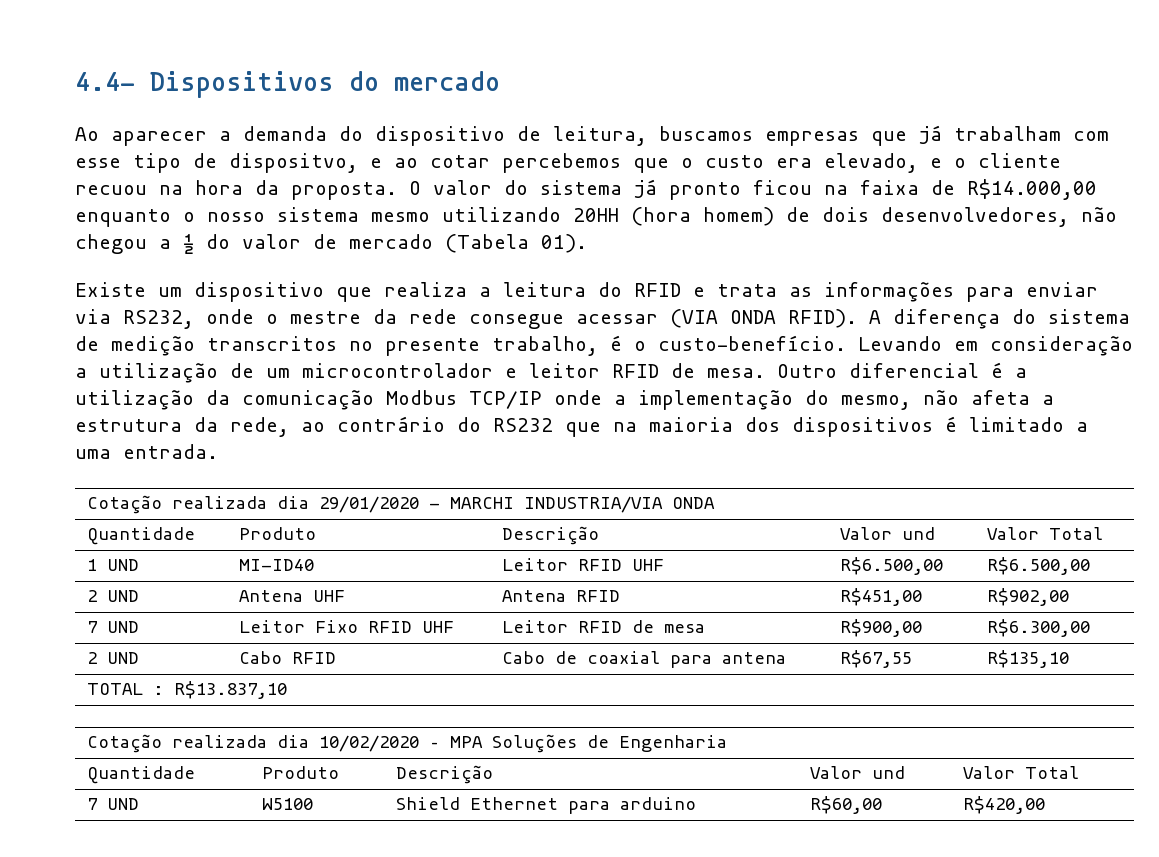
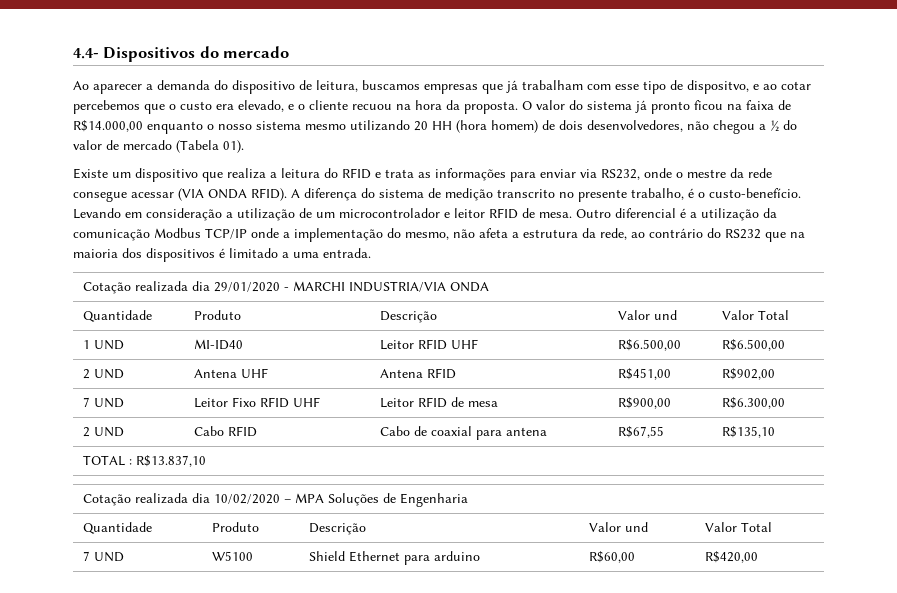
- O valor do sistema já pronto ficou na faixa de R$14.000,00 enquanto o nosso sistema mesmo utilizando 20HH (hora homem) de dois desenvolvedores, não chegou a ½ do valor de mercado (Tabela 01).
+ O valor do sistema já pronto ficou na faixa de R$14.000,00 enquanto o nosso sistema mesmo utilizando 20 HH (hora homem) de dois desenvolvedores, não chegou a ½ do valor de mercado (Tabela 01).
- A diferença do sistema de medição transcritos no presente trabalho, é o custo-benefício.
+ A diferença do sistema de medição transcrito no presente trabalho, é o custo-benefício.

